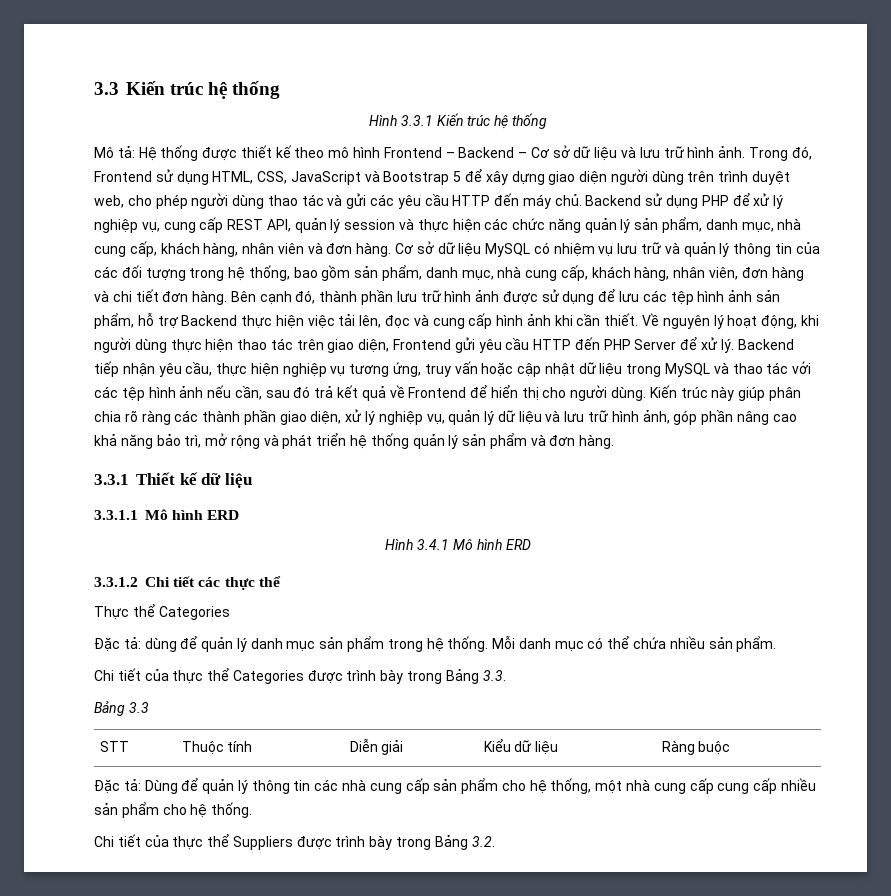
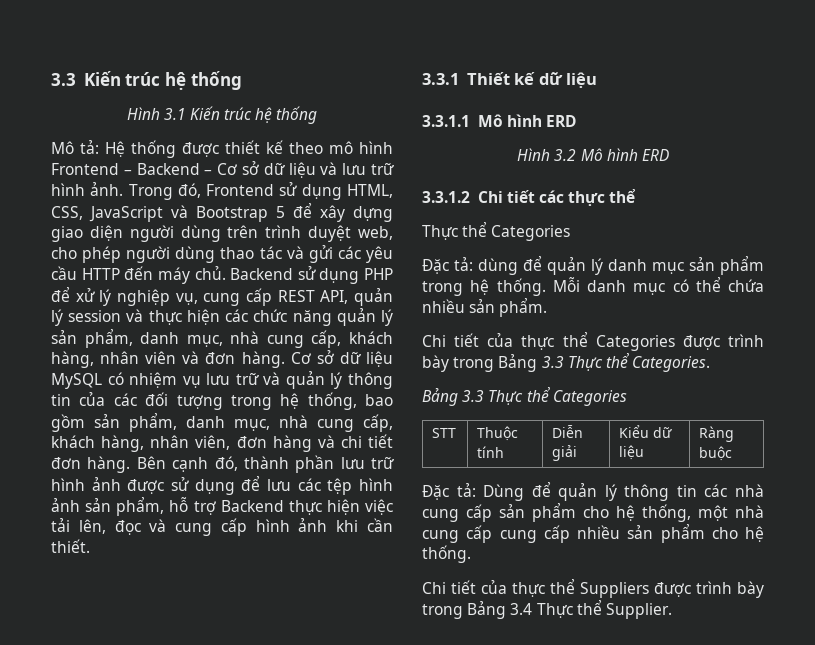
- Hình 3.3.1 Kiến trúc hệ thống
+ Hình 3.1 Kiến trúc hệ thống
- Về nguyên lý hoạt động, khi người dùng thực hiện thao tác trên giao diện, Frontend gửi yêu cầu HTTP đến PHP Server để xử lý. Backend tiếp nhận yêu cầu, thực hiện nghiệp vụ tương ứng, truy vấn hoặc cập nhật dữ liệu trong MySQL và thao tác với các tệp hình ảnh nếu cần, sau đó trả kết quả về Frontend để hiển thị cho người dùng. Kiến trúc này giúp phân chia rõ ràng các thành phần giao diện, xử lý nghiệp vụ, quản lý dữ liệu và lưu trữ hình ảnh, góp phần nâng cao khả năng bảo trì, mở rộng và phát triển hệ thống quản lý sản phẩm và đơn hàng.
- Hình 3.4.1 Mô hình ERD
+ Hình 3.2 Mô hình ERD
- Chi tiết của thực thể Categories được trình bày trong Bảng 3.3.
- Bảng 3.3
+ Chi tiết của thực thể Categories được trình bày trong Bảng 3.3 Thực thể Categories.
+ Bảng 3.3 Thực thể Categories
- Chi tiết của thực thể Suppliers được trình bày trong Bảng 3.2.
+ Chi tiết của thực thể Suppliers được trình bày trong Bảng 3.4 Thực thể Supplier.

